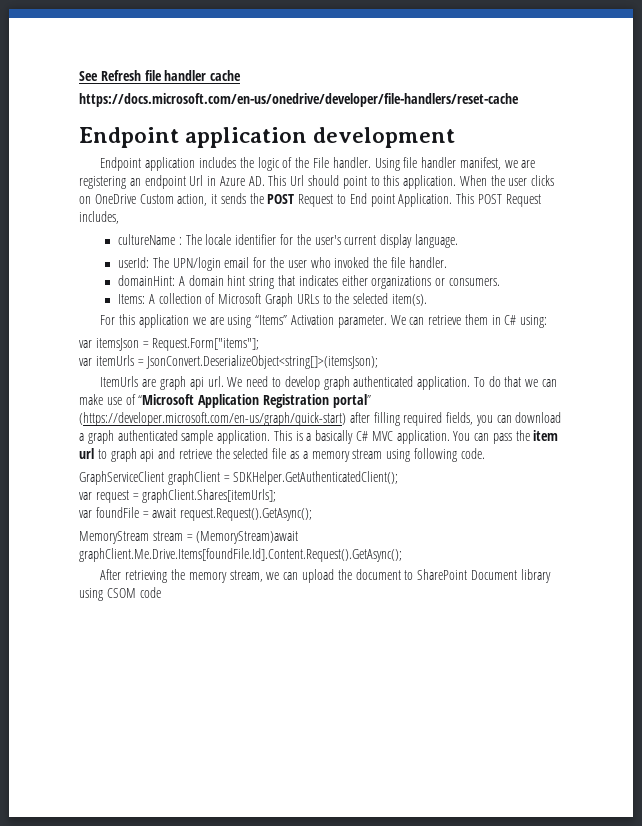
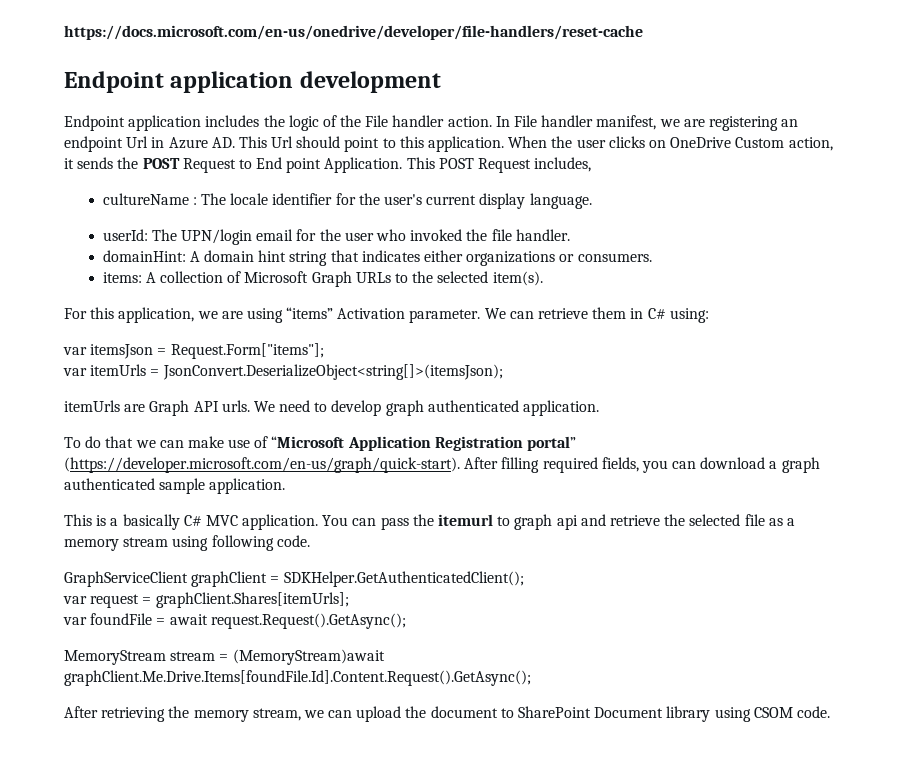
- See Refresh file handler cache
- Endpoint application includes the logic of the File handler. Using file handler manifest, we are registering an endpoint Url in Azure AD. This Url should point to this application.
+ Endpoint application includes the logic of the File handler action. In File handler manifest, we are registering an endpoint Url in Azure AD. This Url should point to this application.
- Items: A collection of Microsoft Graph URLs to the selected item(s).
+ items: A collection of Microsoft Graph URLs to the selected item(s).
- For this application we are using “Items” Activation parameter.
+ For this application, we are using “items” Activation parameter.
- ItemUrls are graph api url.
+ itemUrls are Graph API urls.
- We need to develop graph authenticated application. To do that we can make use of “Microsoft Application Registration portal” (https://developer.microsoft.com/en-us/graph/quick-start) after filling required fields, you can download a graph authenticated sample application. This is a basically C# MVC application.
+ We need to develop graph authenticated application.
+ To do that we can make use of “Microsoft Application Registration portal” (https://developer.microsoft.com/en-us/graph/quick-start). After filling required fields, you can download a graph authenticated sample application.
+ This is a basically C# MVC application.
- You can pass the item url to graph api and retrieve the selected file as a memory stream using following code.
+ You can pass the itemurl to graph api and retrieve the selected file as a memory stream using following code.
- After retrieving the memory stream, we can upload the document to SharePoint Document library using CSOM code
+ After retrieving the memory stream, we can upload the document to SharePoint Document library using CSOM code.

